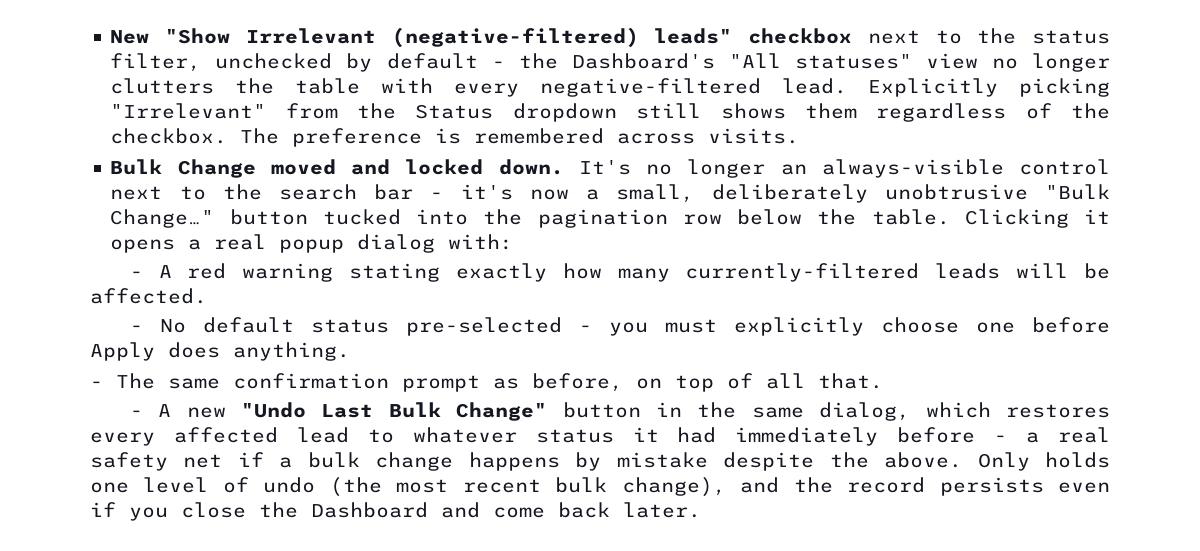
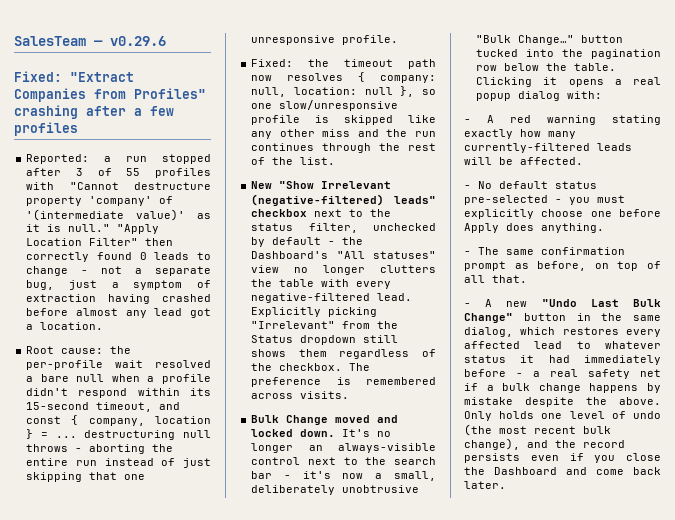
+ SalesTeam — v0.29.6
+ Fixed: "Extract Companies from Profiles" crashing after a few profiles
+ Reported: a run stopped after 3 of 55 profiles with "Cannot destructure property 'company' of '(intermediate value)' as it is null." "Apply Location Filter" then correctly found 0 leads to change - not a separate bug, just a symptom of extraction having crashed before almost any lead got a location.
+ Root cause: the per-profile wait resolved a bare null when a profile didn't respond within its 15-second timeout, and const { company, location } = ... destructuring null throws - aborting the entire run instead of just skipping that one unresponsive profile.
+ Fixed: the timeout path now resolves { company: null, location: null }, so one slow/unresponsive profile is skipped like any other miss and the run continues through the rest of the list.

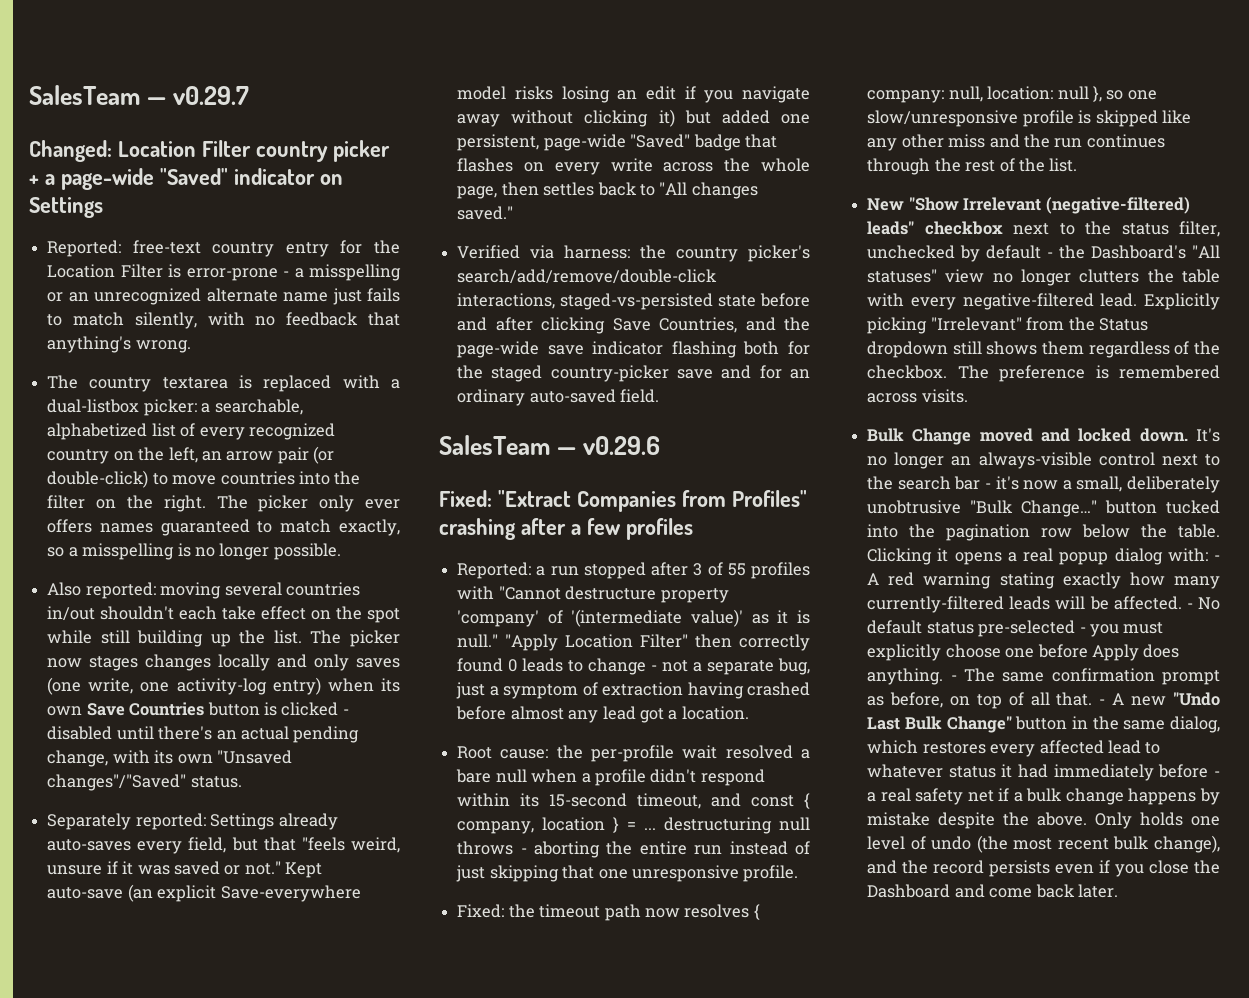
+ SalesTeam — v0.29.7
+ Changed: Location Filter country picker + a page-wide "Saved" indicator on Settings
+ Reported: free-text country entry for the Location Filter is error-prone - a misspelling or an unrecognized alternate name just fails to match silently, with no feedback that anything's wrong.
+ The country textarea is replaced with a dual-listbox picker: a searchable, alphabetized list of every recognized country on the left, an arrow pair (or double-click) to move countries into the filter on the right. The picker only ever offers names guaranteed to match exactly, so a misspelling is no longer possible.
+ Also reported: moving several countries in/out shouldn't each take effect on the spot while still building up the list. The picker now stages changes locally and only saves (one write, one activity-log entry) when its own Save Countries button is clicked - disabled until there's an actual pending change, with its own "Unsaved changes"/"Saved" status.
+ Separately reported: Settings already auto-saves every field, but that "feels weird, unsure if it was saved or not." Kept auto-save (an explicit Save-everywhere model risks losing an edit if you navigate away without clicking it) but added one persistent, page-wide "Saved" badge that flashes on every write across the whole page, then settles back to "All changes saved."
+ Verified via harness: the country picker's search/add/remove/double-click interactions, staged-vs-persisted state before and after clicking Save Countries, and the page-wide save indicator flashing both for the staged country-picker save and for an ordinary auto-saved field.
- Clicking it opens a real popup dialog with:
- - A red warning stating exactly how many currently-filtered leads will be affected.
- - No default status pre-selected - you must explicitly choose one before Apply does anything.
- - The same confirmation prompt as before, on top of all that.
- - A new "Undo Last Bulk Change" button in the same dialog, which restores every affected lead to whatever status it had immediately before - a real safety net if a bulk change happens by mistake despite the above.
+ Clicking it opens a real popup dialog with: - A red warning stating exactly how many currently-filtered leads will be affected. - No default status pre-selected - you must explicitly choose one before Apply does anything. - The same confirmation prompt as before, on top of all that. - A new "Undo Last Bulk Change" button in the same dialog, which restores every affected lead to whatever status it had immediately before - a real safety net if a bulk change happens by mistake despite the above.

